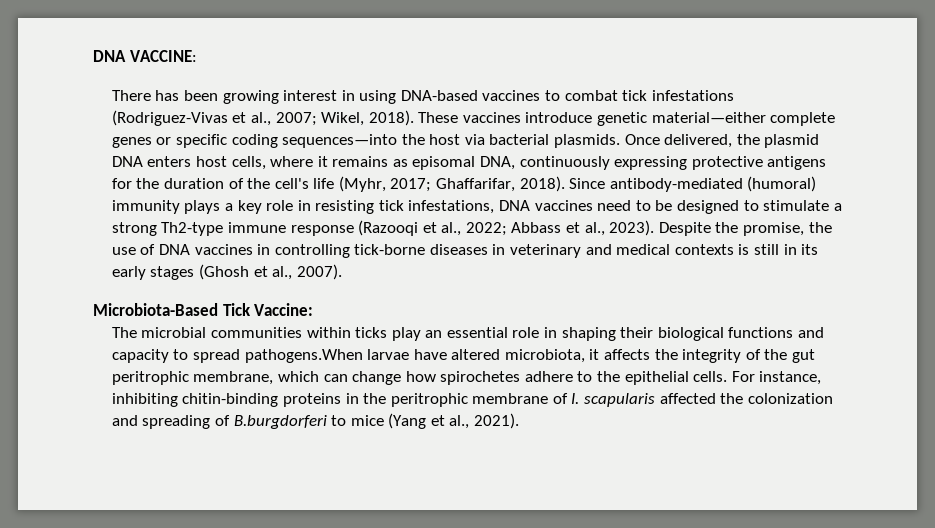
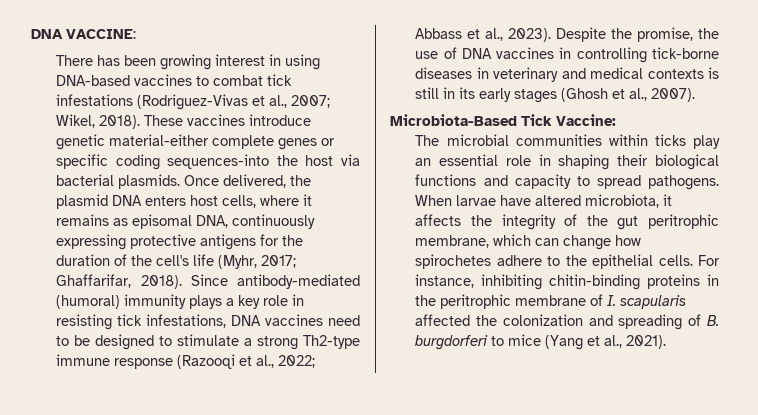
- These vaccines introduce genetic material—either complete genes or specific coding sequences—into the host via bacterial plasmids.
+ These vaccines introduce genetic material-either complete genes or specific coding sequences-into the host via bacterial plasmids.
- The microbial communities within ticks play an essential role in shaping their biological functions and capacity to spread pathogens.When larvae have altered microbiota, it affects the integrity of the gut peritrophic membrane, which can change how spirochetes adhere to the epithelial cells.
+ The microbial communities within ticks play an essential role in shaping their biological functions and capacity to spread pathogens. When larvae have altered microbiota, it affects the integrity of the gut peritrophic membrane, which can change how spirochetes adhere to the epithelial cells.
- For instance, inhibiting chitin-binding proteins in the peritrophic membrane of I. scapularis affected the colonization and spreading of B.burgdorferi to mice (Yang et al., 2021).
+ For instance, inhibiting chitin-binding proteins in the peritrophic membrane of I. scapularis affected the colonization and spreading of B. burgdorferi to mice (Yang et al., 2021).

